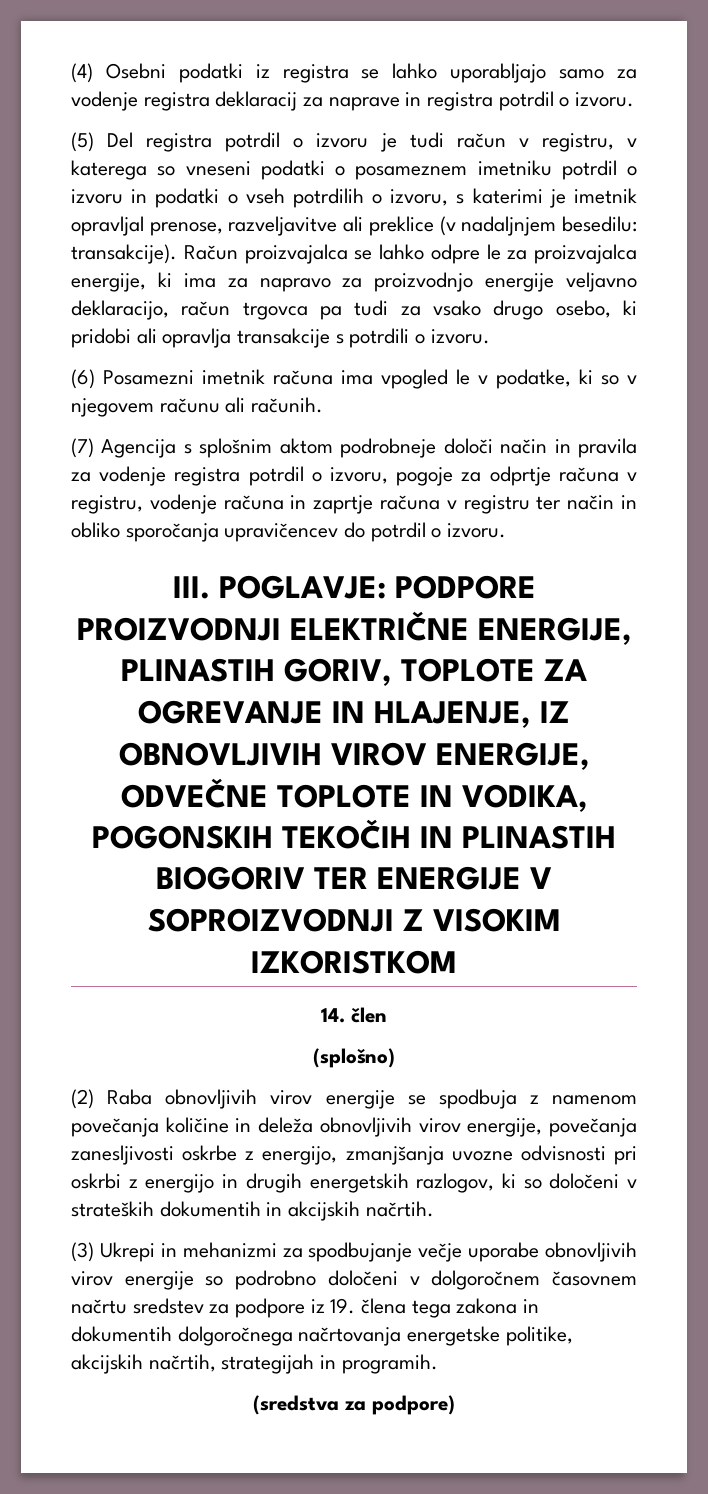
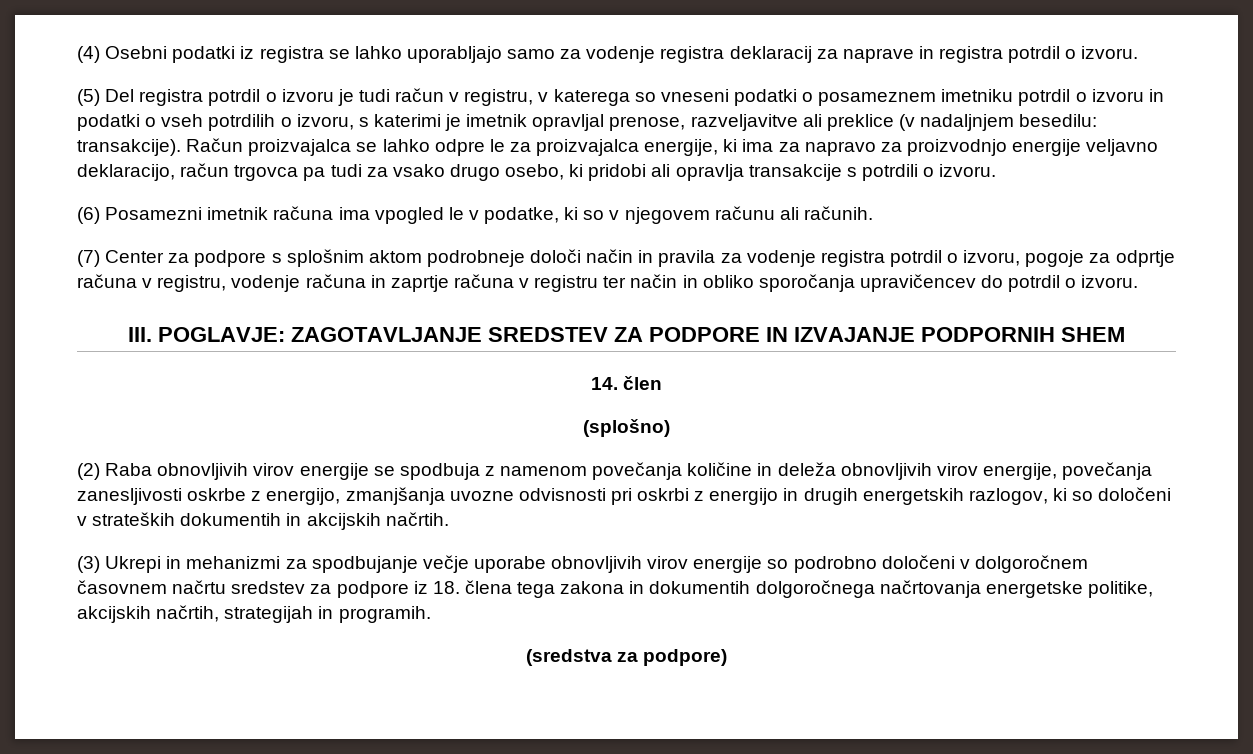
- (7) Agencija s splošnim aktom podrobneje določi način in pravila za vodenje registra potrdil o izvoru, pogoje za odprtje računa v registru, vodenje računa in zaprtje računa v registru ter način in obliko sporočanja upravičencev do potrdil o izvoru.
+ (7) Center za podpore s splošnim aktom podrobneje določi način in pravila za vodenje registra potrdil o izvoru, pogoje za odprtje računa v registru, vodenje računa in zaprtje računa v registru ter način in obliko sporočanja upravičencev do potrdil o izvoru.
- III. POGLAVJE: PODPORE PROIZVODNJI ELEKTRIČNE ENERGIJE, PLINASTIH GORIV, TOPLOTE ZA OGREVANJE IN HLAJENJE, IZ OBNOVLJIVIH VIROV ENERGIJE, ODVEČNE TOPLOTE IN VODIKA, POGONSKIH TEKOČIH IN PLINASTIH BIOGORIV TER ENERGIJE V SOPROIZVODNJI Z VISOKIM IZKORISTKOM
+ III. POGLAVJE: ZAGOTAVLJANJE SREDSTEV ZA PODPORE IN IZVAJANJE PODPORNIH SHEM
- (3) Ukrepi in mehanizmi za spodbujanje večje uporabe obnovljivih virov energije so podrobno določeni v dolgoročnem časovnem načrtu sredstev za podpore iz 19. člena tega zakona in dokumentih dolgoročnega načrtovanja energetske politike, akcijskih načrtih, strategijah in programih.
+ (3) Ukrepi in mehanizmi za spodbujanje večje uporabe obnovljivih virov energije so podrobno določeni v dolgoročnem časovnem načrtu sredstev za podpore iz 18. člena tega zakona in dokumentih dolgoročnega načrtovanja energetske politike, akcijskih načrtih, strategijah in programih.

